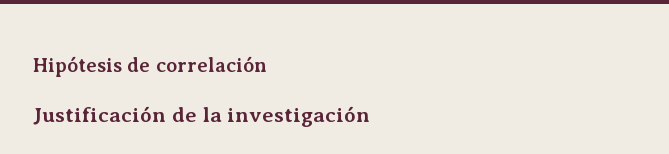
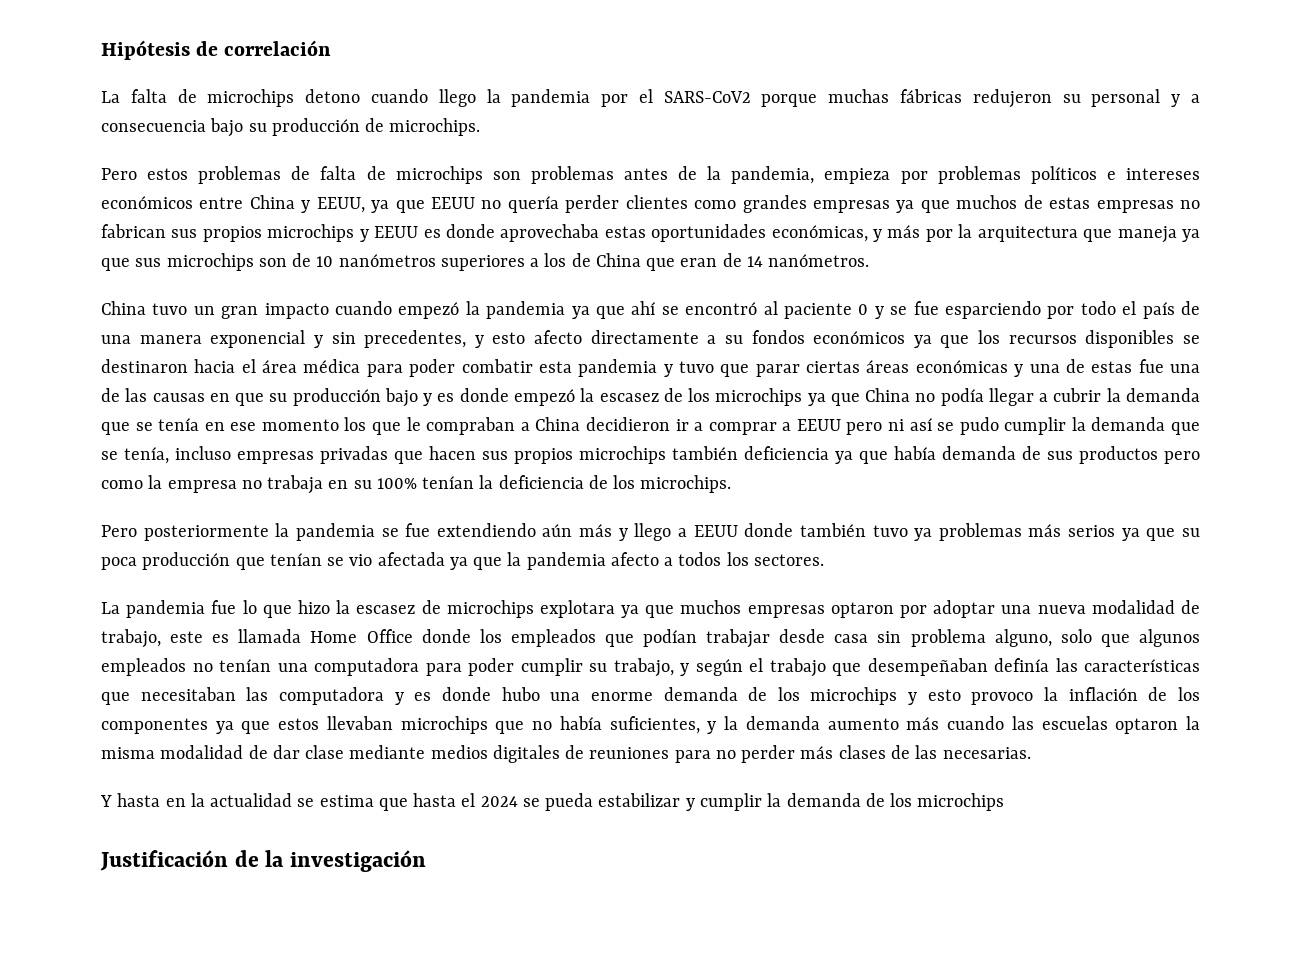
+ La falta de microchips detono cuando llego la pandemia por el SARS-CoV2 porque muchas fábricas redujeron su personal y a consecuencia bajo su producción de microchips.
+ Pero estos problemas de falta de microchips son problemas antes de la pandemia, empieza por problemas políticos e intereses económicos entre China y EEUU, ya que EEUU no quería perder clientes como grandes empresas ya que muchos de estas empresas no fabrican sus propios microchips y EEUU es donde aprovechaba estas oportunidades económicas, y más por la arquitectura que maneja ya que sus microchips son de 10 nanómetros superiores a los de China que eran de 14 nanómetros.
+ China tuvo un gran impacto cuando empezó la pandemia ya que ahí se encontró al paciente 0 y se fue esparciendo por todo el país de una manera exponencial y sin precedentes, y esto afecto directamente a su fondos económicos ya que los recursos disponibles se destinaron hacia el área médica para poder combatir esta pandemia y tuvo que parar ciertas áreas económicas y una de estas fue una de las causas en que su producción bajo y es donde empezó la escasez de los microchips ya que China no podía llegar a cubrir la demanda que se tenía en ese momento los que le compraban a China decidieron ir a comprar a EEUU pero ni así se pudo cumplir la demanda que se tenía, incluso empresas privadas que hacen sus propios microchips también deficiencia ya que había demanda de sus productos pero como la empresa no trabaja en su 100% tenían la deficiencia de los microchips.
+ Pero posteriormente la pandemia se fue extendiendo aún más y llego a EEUU donde también tuvo ya problemas más serios ya que su poca producción que tenían se vio afectada ya que la pandemia afecto a todos los sectores.
+ La pandemia fue lo que hizo la escasez de microchips explotara ya que muchos empresas optaron por adoptar una nueva modalidad de trabajo, este es llamada Home Office donde los empleados que podían trabajar desde casa sin problema alguno, solo que algunos empleados no tenían una computadora para poder cumplir su trabajo, y según el trabajo que desempeñaban definía las características que necesitaban las computadora y es donde hubo una enorme demanda de los microchips y esto provoco la inflación de los componentes ya que estos llevaban microchips que no había suficientes, y la demanda aumento más cuando las escuelas optaron la misma modalidad de dar clase mediante medios digitales de reuniones para no perder más clases de las necesarias.
+ Y hasta en la actualidad se estima que hasta el 2024 se pueda estabilizar y cumplir la demanda de los microchips

